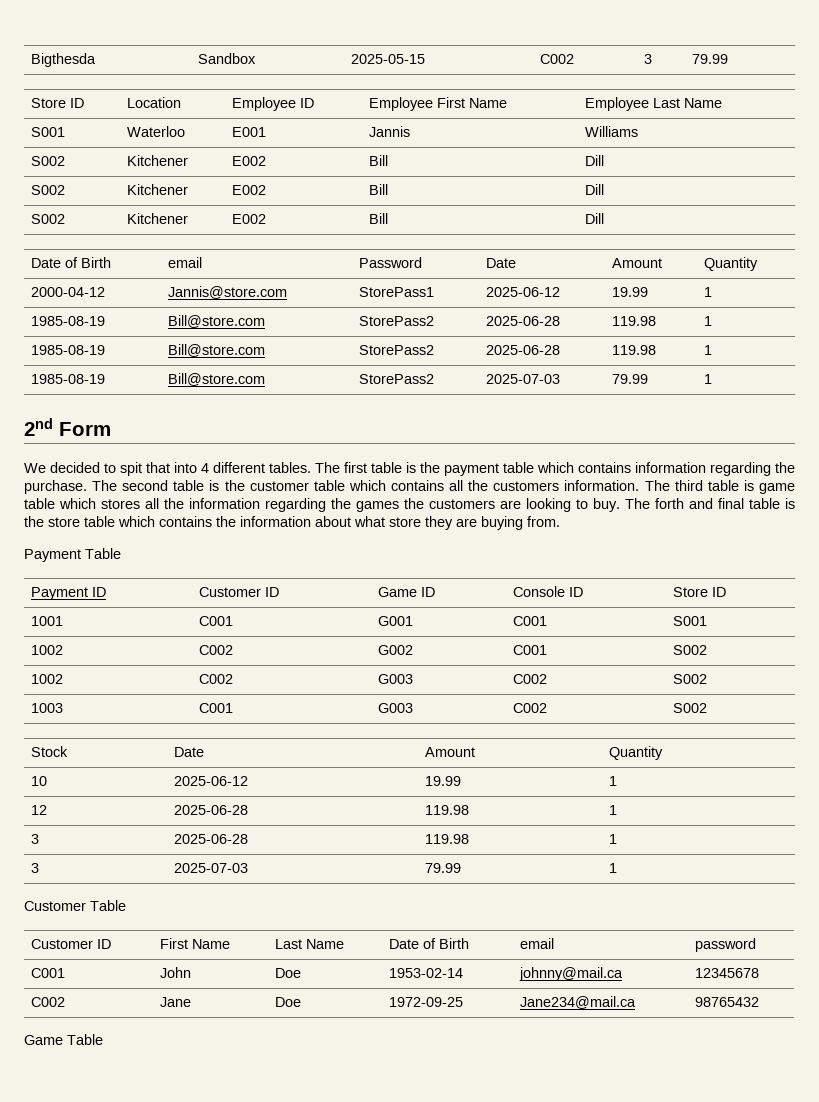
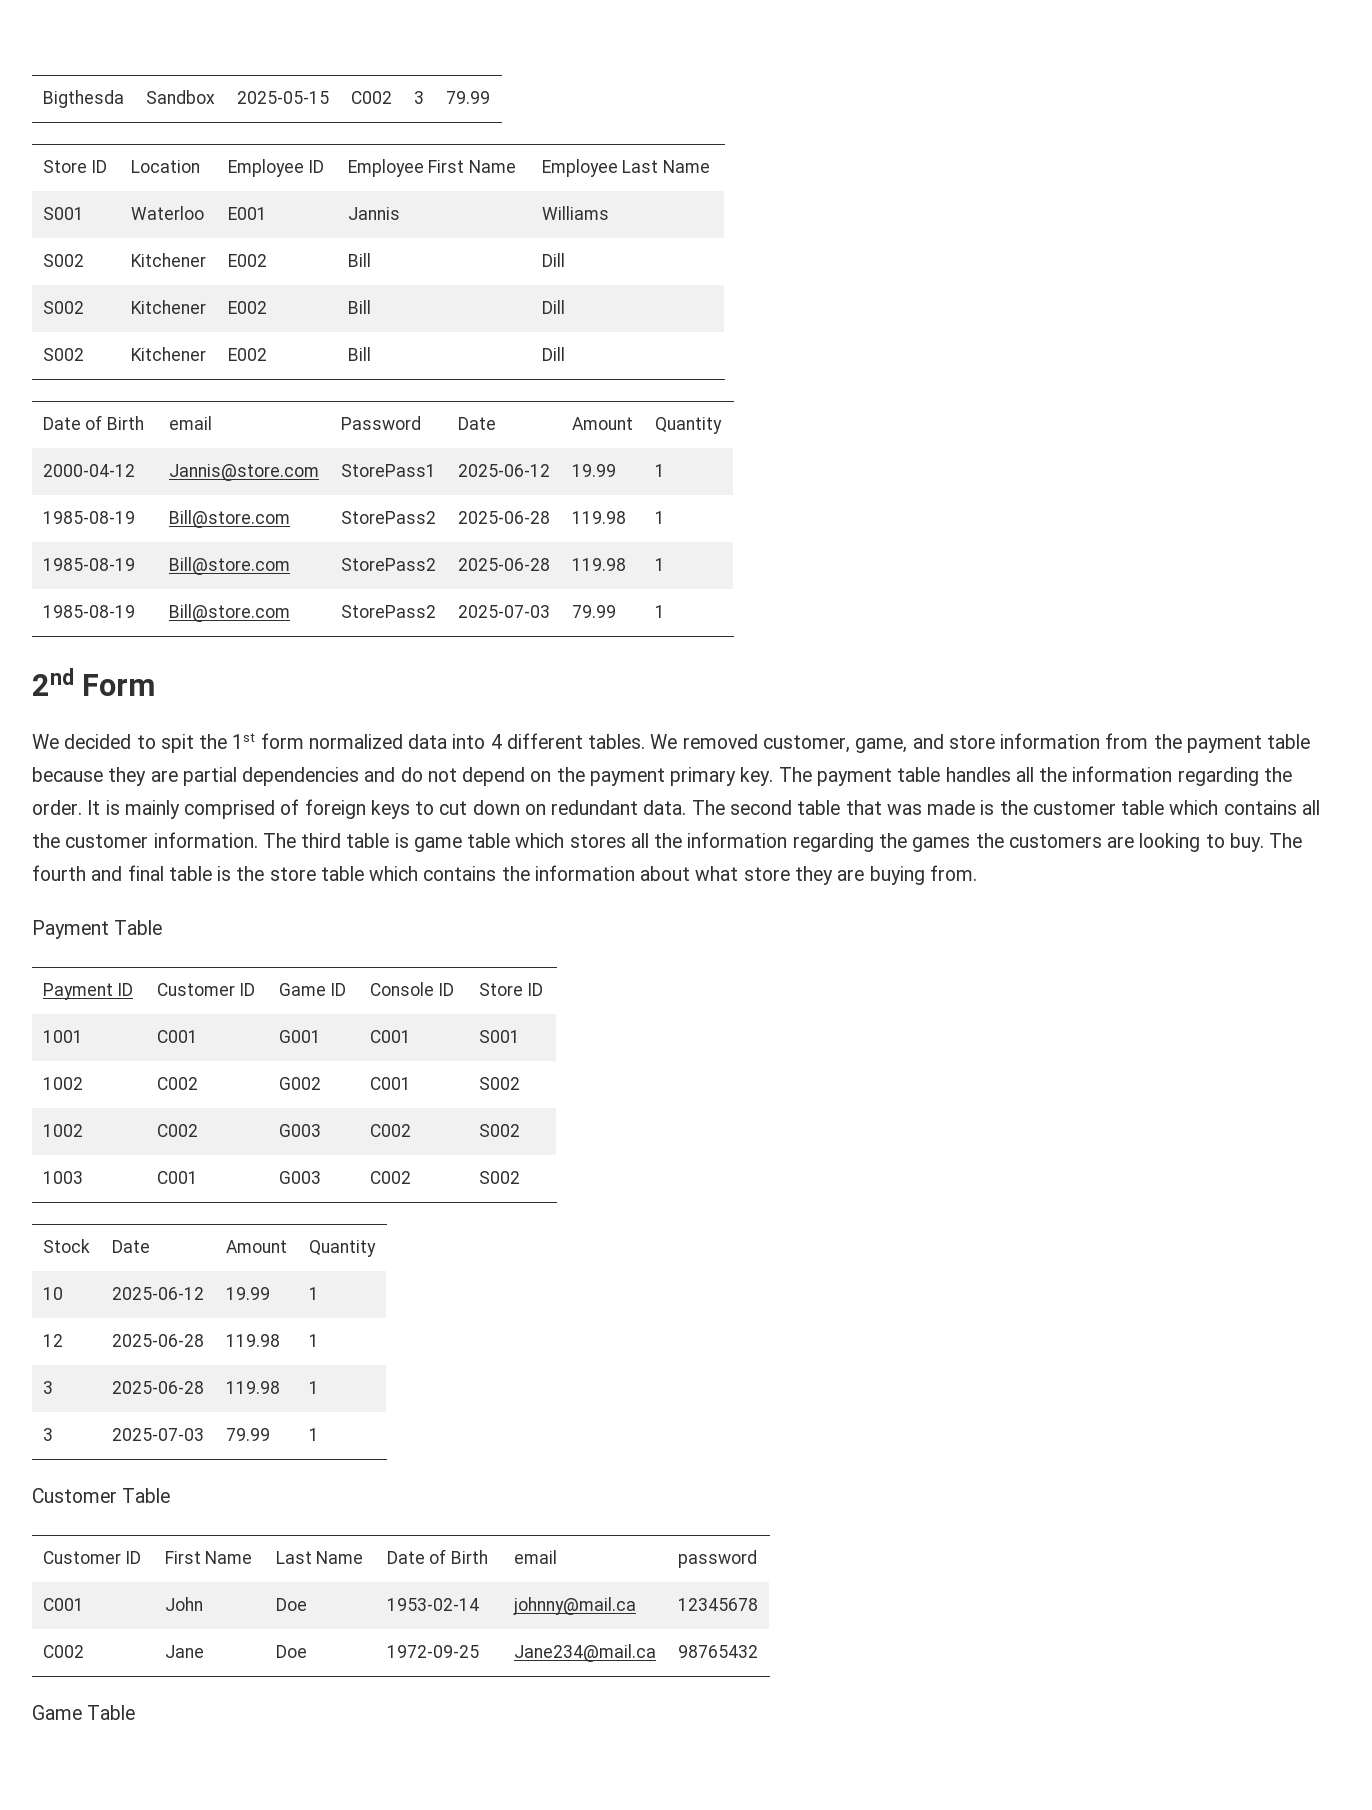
- We decided to spit that into 4 different tables. The first table is the payment table which contains information regarding the purchase. The second table is the customer table which contains all the customers information.
+ We decided to spit the 1st form normalized data into 4 different tables. We removed customer, game, and store information from the payment table because they are partial dependencies and do not depend on the payment primary key. The payment table handles all the information regarding the order. It is mainly comprised of foreign keys to cut down on redundant data. The second table that was made is the customer table which contains all the customer information.
- The forth and final table is the store table which contains the information about what store they are buying from.
+ The fourth and final table is the store table which contains the information about what store they are buying from.

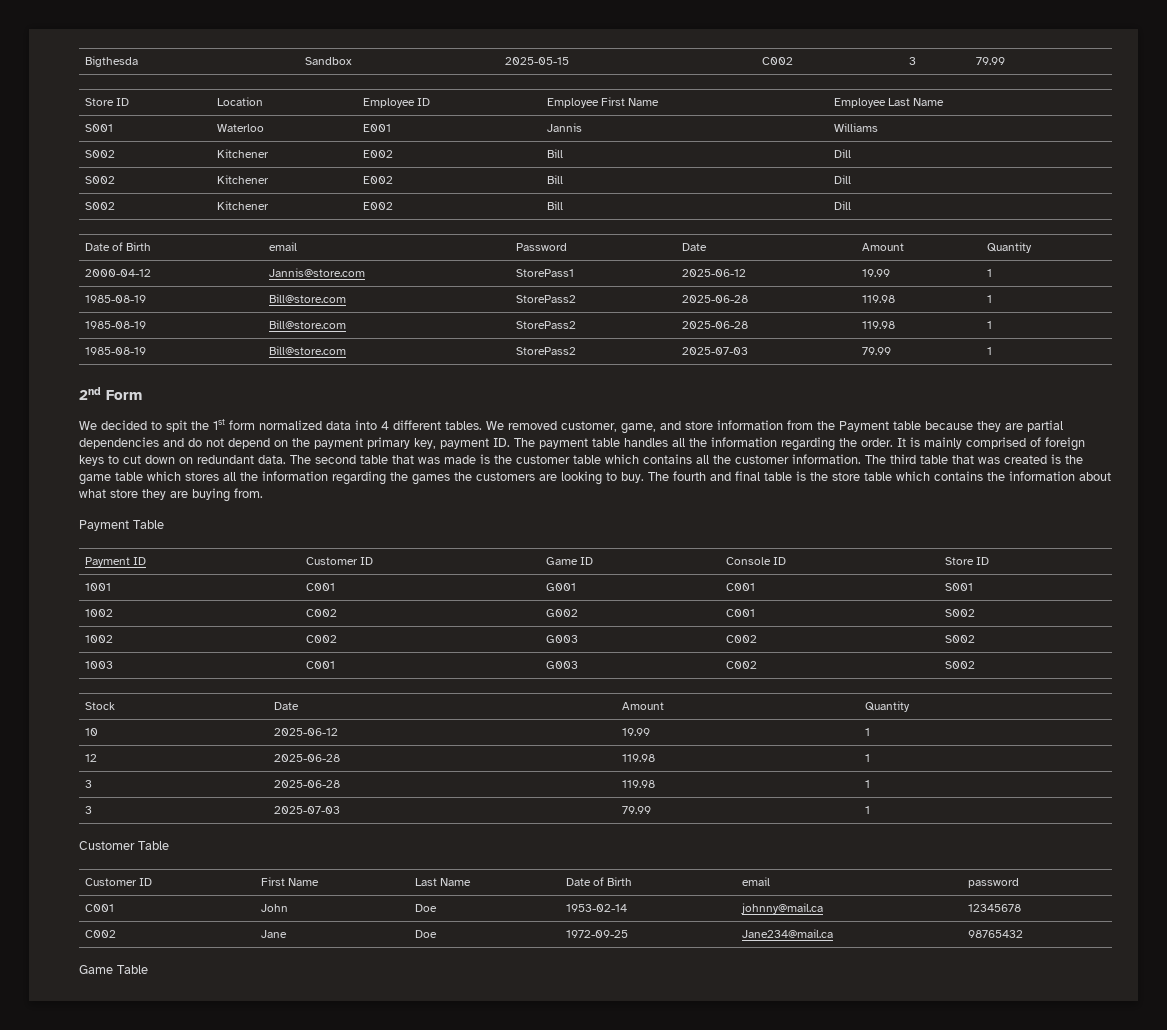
- We removed customer, game, and store information from the payment table because they are partial dependencies and do not depend on the payment primary key. The payment table handles all the information regarding the order.
+ We removed customer, game, and store information from the Payment table because they are partial dependencies and do not depend on the payment primary key, payment ID. The payment table handles all the information regarding the order.
- The third table is game table which stores all the information regarding the games the customers are looking to buy.
+ The third table that was created is the game table which stores all the information regarding the games the customers are looking to buy.

